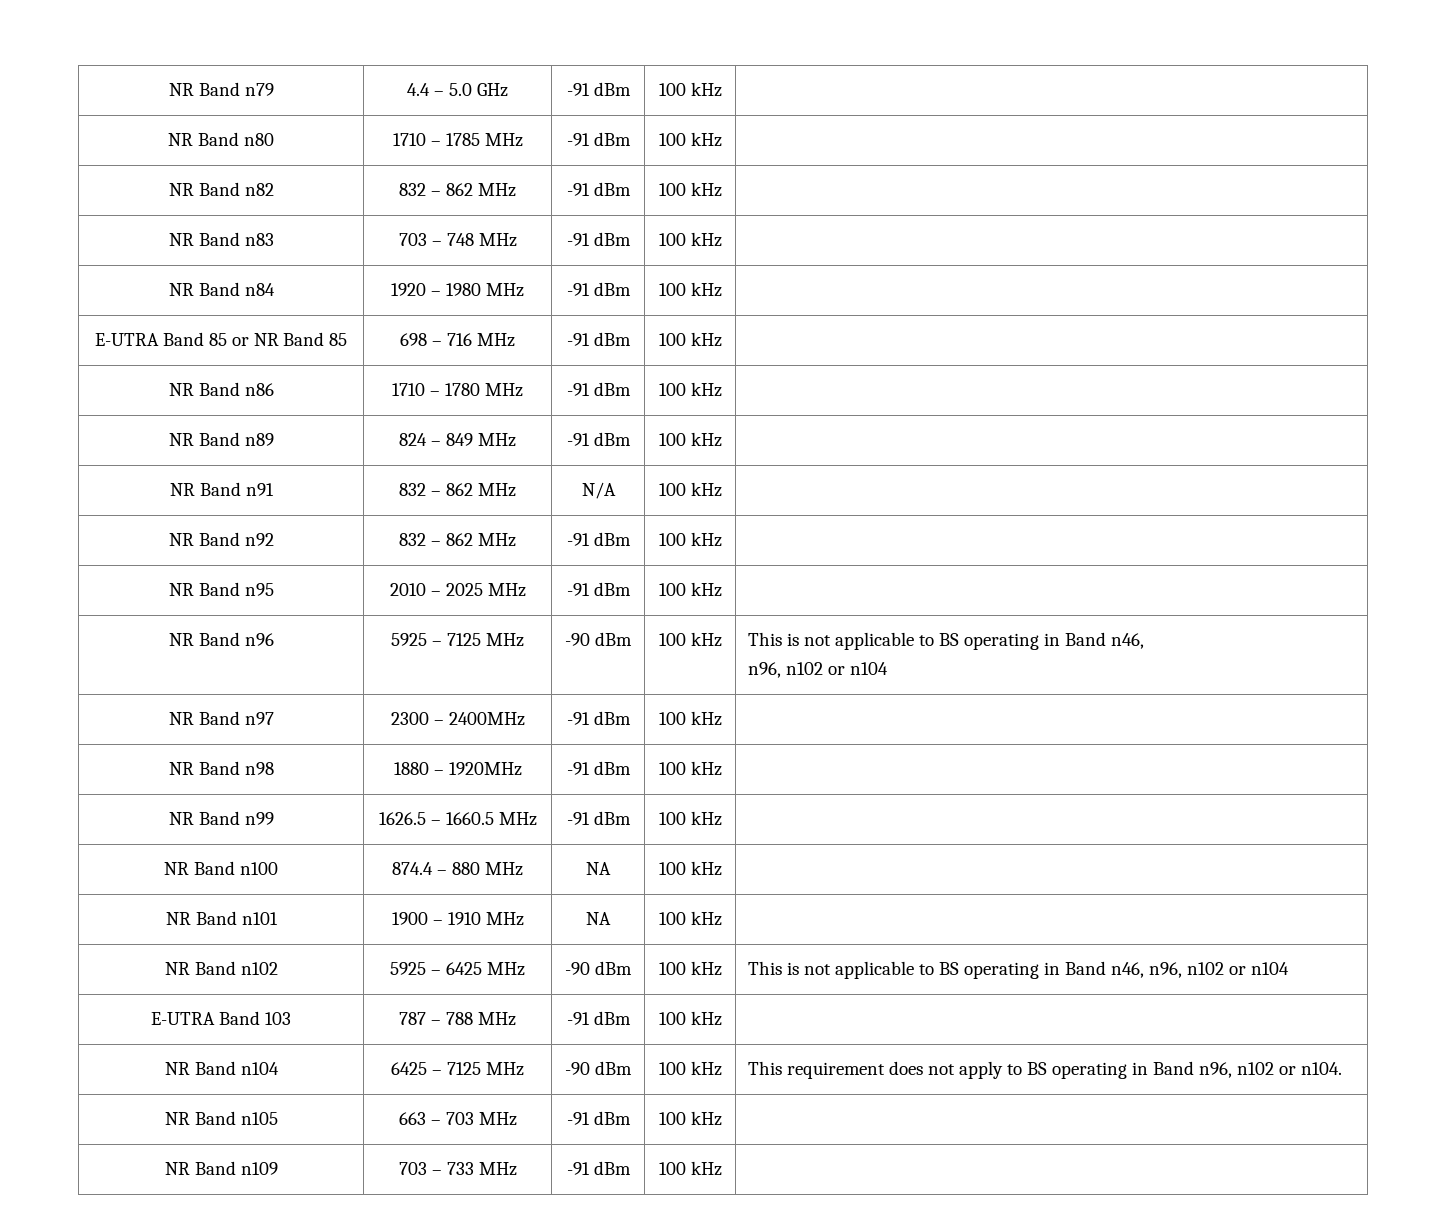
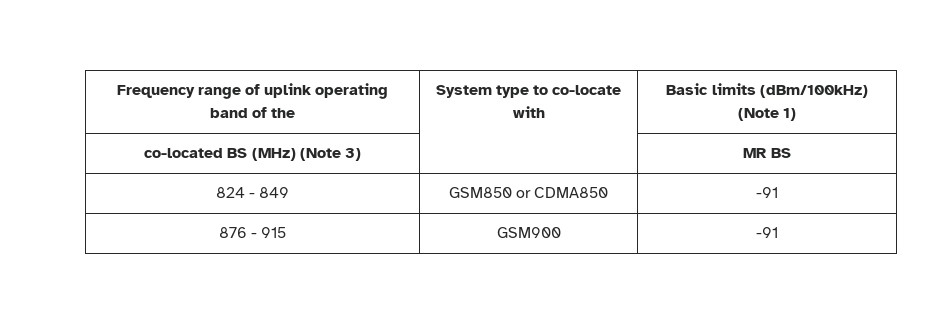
- NR Band n79 | 4.4 – 5.0 GHz | -91 dBm | 100 kHz |
- NR Band n80 | 1710 – 1785 MHz | -91 dBm | 100 kHz |
- NR Band n82 | 832 – 862 MHz | -91 dBm | 100 kHz |
- NR Band n83 | 703 – 748 MHz | -91 dBm | 100 kHz |
- NR Band n84 | 1920 – 1980 MHz | -91 dBm | 100 kHz |
- E-UTRA Band 85 or NR Band 85 | 698 – 716 MHz | -91 dBm | 100 kHz |
- NR Band n86 | 1710 – 1780 MHz | -91 dBm | 100 kHz |
- NR Band n89 | 824 – 849 MHz | -91 dBm | 100 kHz |
- NR Band n91 | 832 – 862 MHz | N/A | 100 kHz |
- NR Band n92 | 832 – 862 MHz | -91 dBm | 100 kHz |
- NR Band n95 | 2010 – 2025 MHz | -91 dBm | 100 kHz |
- NR Band n96 | 5925 – 7125 MHz | -90 dBm | 100 kHz | This is not applicable to BS operating in Band n46,
- n96, n102 or n104
- NR Band n97 | 2300 – 2400MHz | -91 dBm | 100 kHz |
- NR Band n98 | 1880 – 1920MHz | -91 dBm | 100 kHz |
- NR Band n99 | 1626.5 – 1660.5 MHz | -91 dBm | 100 kHz |
- NR Band n100 | 874.4 – 880 MHz | NA | 100 kHz |
- NR Band n101 | 1900 – 1910 MHz | NA | 100 kHz |
- NR Band n102 | 5925 – 6425 MHz | -90 dBm | 100 kHz | This is not applicable to BS operating in Band n46, n96, n102 or n104
- E-UTRA Band 103 | 787 – 788 MHz | -91 dBm | 100 kHz |
- NR Band n104 | 6425 – 7125 MHz | -90 dBm | 100 kHz | This requirement does not apply to BS operating in Band n96, n102 or n104.
- NR Band n105 | 663 – 703 MHz | -91 dBm | 100 kHz |
- NR Band n109 | 703 – 733 MHz | -91 dBm | 100 kHz |
+ Frequency range of uplink operating band of the | System type to co-locate with | Basic limits (dBm/100kHz) (Note 1)
+ co-located BS (MHz) (Note 3) | | MR BS
+ 824 - 849 | GSM850 or CDMA850 | -91
+ 876 - 915 | GSM900 | -91

